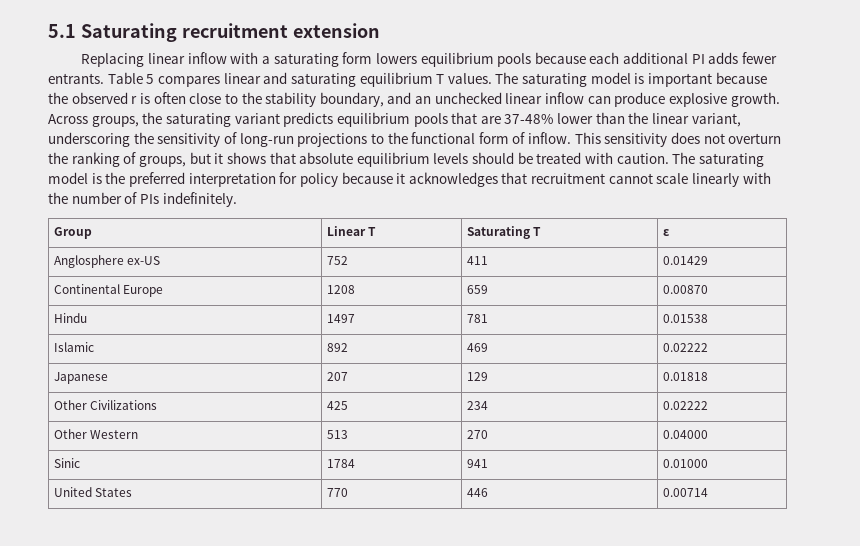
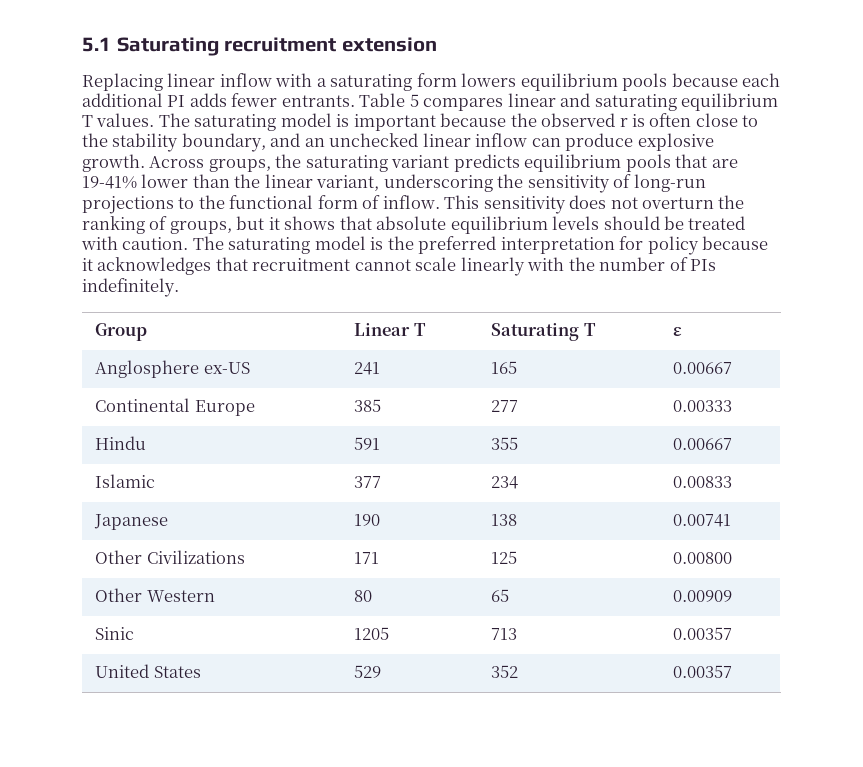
- Across groups, the saturating variant predicts equilibrium pools that are 37-48% lower than the linear variant, underscoring the sensitivity of long-run projections to the functional form of inflow.
+ Across groups, the saturating variant predicts equilibrium pools that are 19-41% lower than the linear variant, underscoring the sensitivity of long-run projections to the functional form of inflow.
- Anglosphere ex-US | 752 | 411 | 0.01429
+ Anglosphere ex-US | 241 | 165 | 0.00667
- Continental Europe | 1208 | 659 | 0.00870
- Hindu | 1497 | 781 | 0.01538
- Islamic | 892 | 469 | 0.02222
- Japanese | 207 | 129 | 0.01818
+ Continental Europe | 385 | 277 | 0.00333
+ Hindu | 591 | 355 | 0.00667
+ Islamic | 377 | 234 | 0.00833
+ Japanese | 190 | 138 | 0.00741
- Other Civilizations | 425 | 234 | 0.02222
+ Other Civilizations | 171 | 125 | 0.00800
- Other Western | 513 | 270 | 0.04000
- Sinic | 1784 | 941 | 0.01000
+ Other Western | 80 | 65 | 0.00909
+ Sinic | 1205 | 713 | 0.00357
- United States | 770 | 446 | 0.00714
+ United States | 529 | 352 | 0.00357

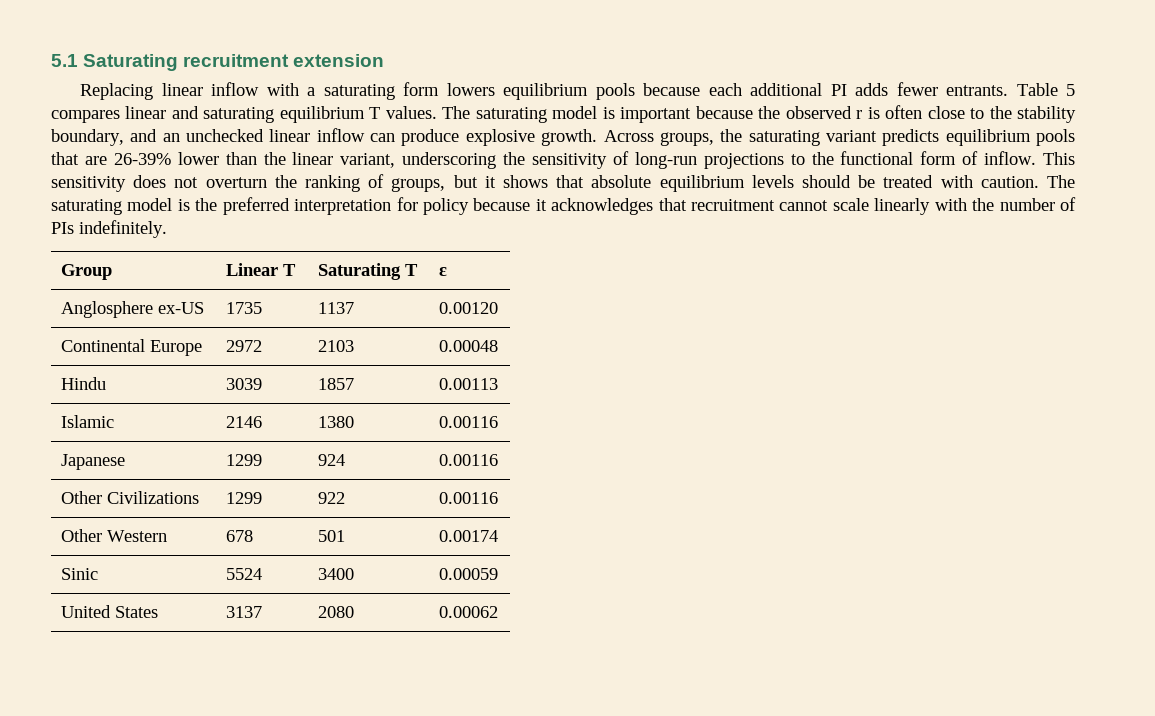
- Across groups, the saturating variant predicts equilibrium pools that are 19-41% lower than the linear variant, underscoring the sensitivity of long-run projections to the functional form of inflow.
+ Across groups, the saturating variant predicts equilibrium pools that are 26-39% lower than the linear variant, underscoring the sensitivity of long-run projections to the functional form of inflow.
- Anglosphere ex-US | 241 | 165 | 0.00667
+ Anglosphere ex-US | 1735 | 1137 | 0.00120
- Continental Europe | 385 | 277 | 0.00333
- Hindu | 591 | 355 | 0.00667
- Islamic | 377 | 234 | 0.00833
- Japanese | 190 | 138 | 0.00741
+ Continental Europe | 2972 | 2103 | 0.00048
+ Hindu | 3039 | 1857 | 0.00113
+ Islamic | 2146 | 1380 | 0.00116
+ Japanese | 1299 | 924 | 0.00116
- Other Civilizations | 171 | 125 | 0.00800
+ Other Civilizations | 1299 | 922 | 0.00116
- Other Western | 80 | 65 | 0.00909
- Sinic | 1205 | 713 | 0.00357
+ Other Western | 678 | 501 | 0.00174
+ Sinic | 5524 | 3400 | 0.00059
- United States | 529 | 352 | 0.00357
+ United States | 3137 | 2080 | 0.00062

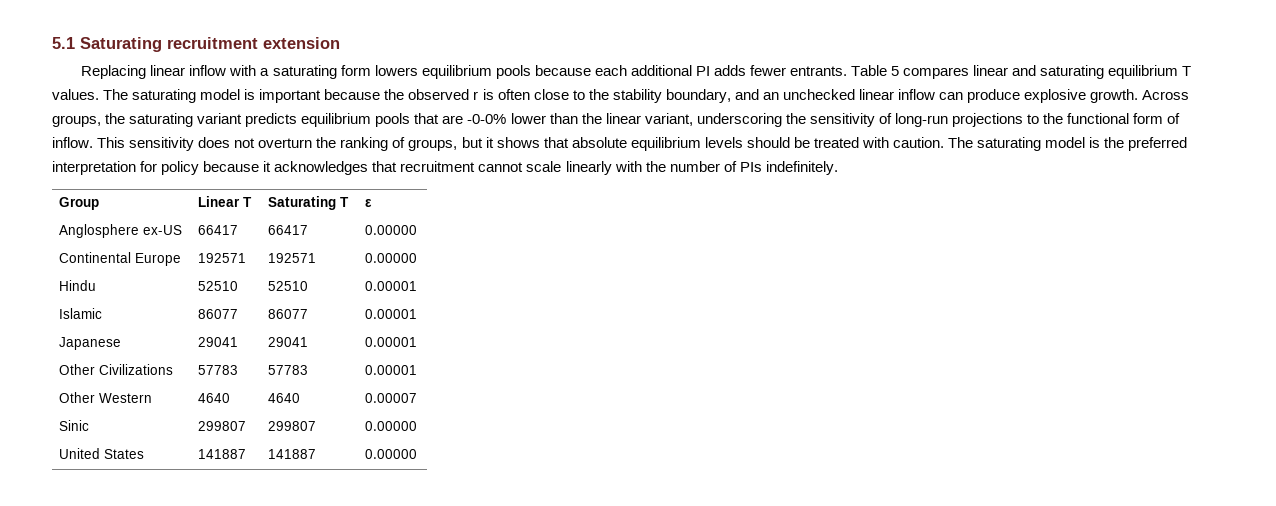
- Across groups, the saturating variant predicts equilibrium pools that are 26-39% lower than the linear variant, underscoring the sensitivity of long-run projections to the functional form of inflow.
+ Across groups, the saturating variant predicts equilibrium pools that are -0-0% lower than the linear variant, underscoring the sensitivity of long-run projections to the functional form of inflow.
- Anglosphere ex-US | 1735 | 1137 | 0.00120
+ Anglosphere ex-US | 66417 | 66417 | 0.00000
- Continental Europe | 2972 | 2103 | 0.00048
- Hindu | 3039 | 1857 | 0.00113
- Islamic | 2146 | 1380 | 0.00116
- Japanese | 1299 | 924 | 0.00116
+ Continental Europe | 192571 | 192571 | 0.00000
+ Hindu | 52510 | 52510 | 0.00001
+ Islamic | 86077 | 86077 | 0.00001
+ Japanese | 29041 | 29041 | 0.00001
- Other Civilizations | 1299 | 922 | 0.00116
+ Other Civilizations | 57783 | 57783 | 0.00001
- Other Western | 678 | 501 | 0.00174
- Sinic | 5524 | 3400 | 0.00059
+ Other Western | 4640 | 4640 | 0.00007
+ Sinic | 299807 | 299807 | 0.00000
- United States | 3137 | 2080 | 0.00062
+ United States | 141887 | 141887 | 0.00000

